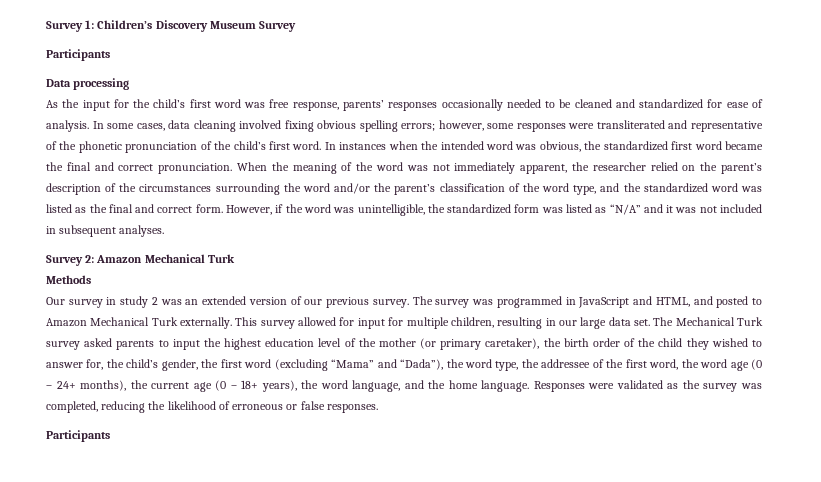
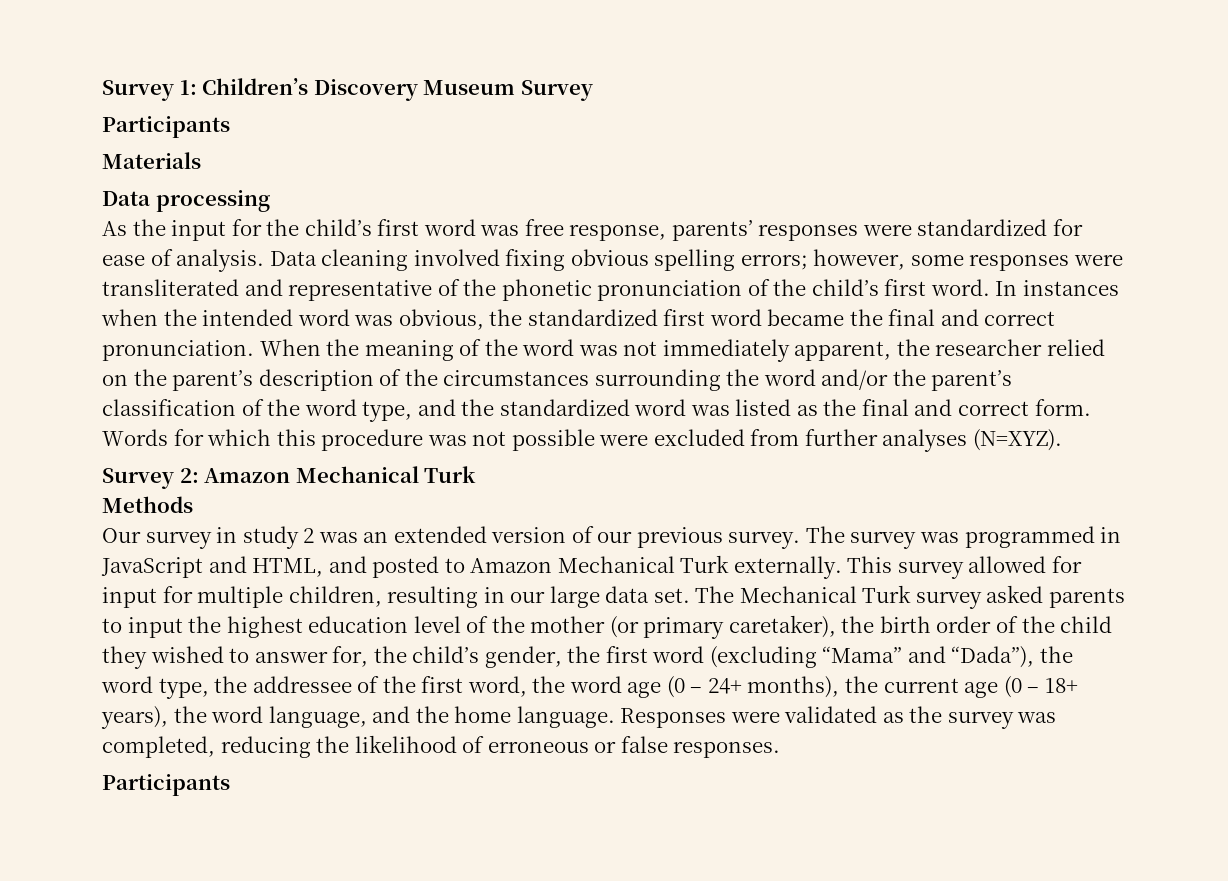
+ Materials
- As the input for the child’s first word was free response, parents’ responses occasionally needed to be cleaned and standardized for ease of analysis.
+ As the input for the child’s first word was free response, parents’ responses were standardized for ease of analysis.
- In some cases, data cleaning involved fixing obvious spelling errors; however, some responses were transliterated and representative of the phonetic pronunciation of the child’s first word.
+ Data cleaning involved fixing obvious spelling errors; however, some responses were transliterated and representative of the phonetic pronunciation of the child’s first word.
- However, if the word was unintelligible, the standardized form was listed as “N/A” and it was not included in subsequent analyses.
+ Words for which this procedure was not possible were excluded from further analyses (N=XYZ).

